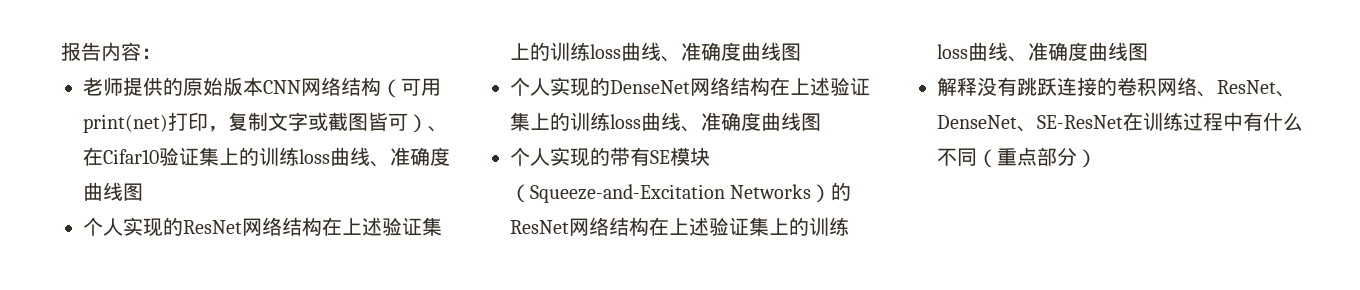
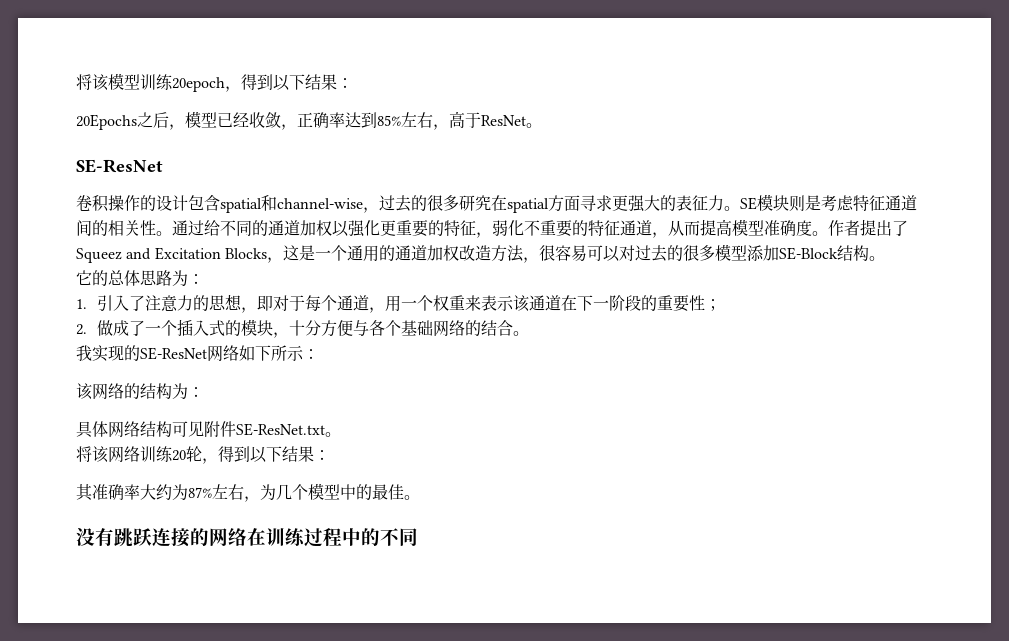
- 报告内容：
- 老师提供的原始版本CNN网络结构（可用print(net)打印，复制文字或截图皆可）、在Cifar10验证集上的训练loss曲线、准确度曲线图
- 个人实现的ResNet网络结构在上述验证集上的训练loss曲线、准确度曲线图
- 个人实现的DenseNet网络结构在上述验证集上的训练loss曲线、准确度曲线图
- 个人实现的带有SE模块（Squeeze-and-Excitation Networks）的ResNet网络结构在上述验证集上的训练loss曲线、准确度曲线图
- 解释没有跳跃连接的卷积网络、ResNet、DenseNet、SE-ResNet在训练过程中有什么不同（重点部分）
+ 将该模型训练20epoch，得到以下结果：
+ 20Epochs之后，模型已经收敛，正确率达到85%左右，高于ResNet。
+ SE-ResNet
+ 卷积操作的设计包含spatial和channel-wise，过去的很多研究在spatial方面寻求更强大的表征力。SE模块则是考虑特征通道间的相关性。通过给不同的通道加权以强化更重要的特征，弱化不重要的特征通道，从而提高模型准确度。作者提出了Squeez and Excitation Blocks，这是一个通用的通道加权改造方法，很容易可以对过去的很多模型添加SE-Block结构。
+ 它的总体思路为：
+ 1.引入了注意力的思想，即对于每个通道，用一个权重来表示该通道在下一阶段的重要性；
+ 2.做成了一个插入式的模块，十分方便与各个基础网络的结合。
+ 我实现的SE-ResNet网络如下所示：
+ 该网络的结构为：
+ 具体网络结构可见附件SE-ResNet.txt。
+ 将该网络训练20轮，得到以下结果：
+ 其准确率大约为87%左右，为几个模型中的最佳。
+ 没有跳跃连接的网络在训练过程中的不同

